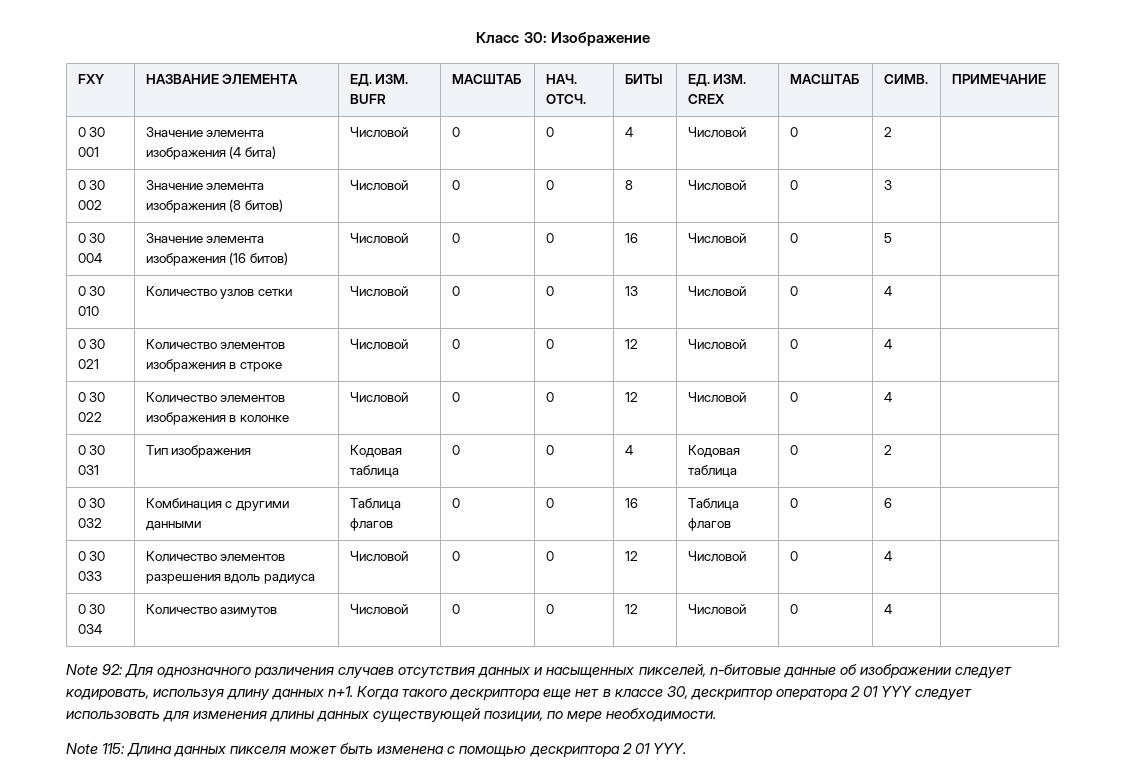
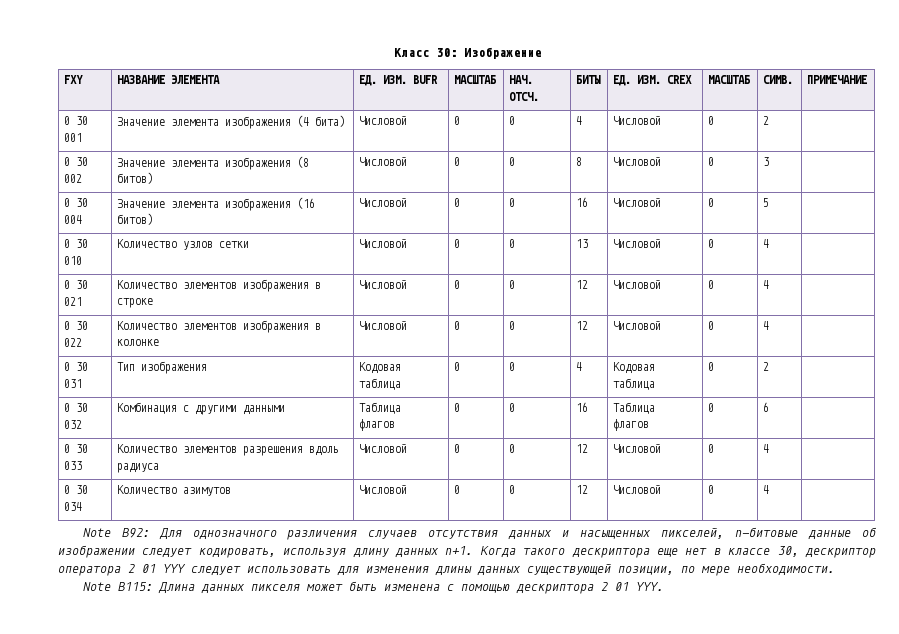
- Note 92: Для однозначного различения случаев отсутствия данных и насыщенных пикселей, n-битовые данные об изображении следует кодировать, используя длину данных n+1.
+ Note B92: Для однозначного различения случаев отсутствия данных и насыщенных пикселей, n-битовые данные об изображении следует кодировать, используя длину данных n+1.
- Note 115: Длина данных пикселя может быть изменена с помощью дескриптора 2 01 YYY.
+ Note B115: Длина данных пикселя может быть изменена с помощью дескриптора 2 01 YYY.

